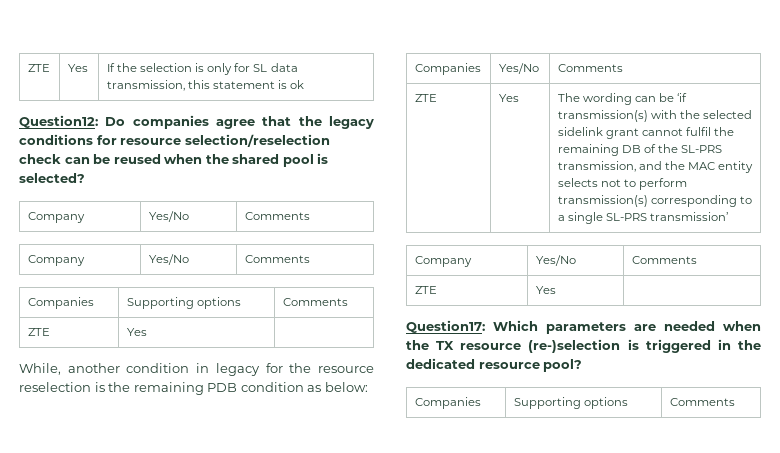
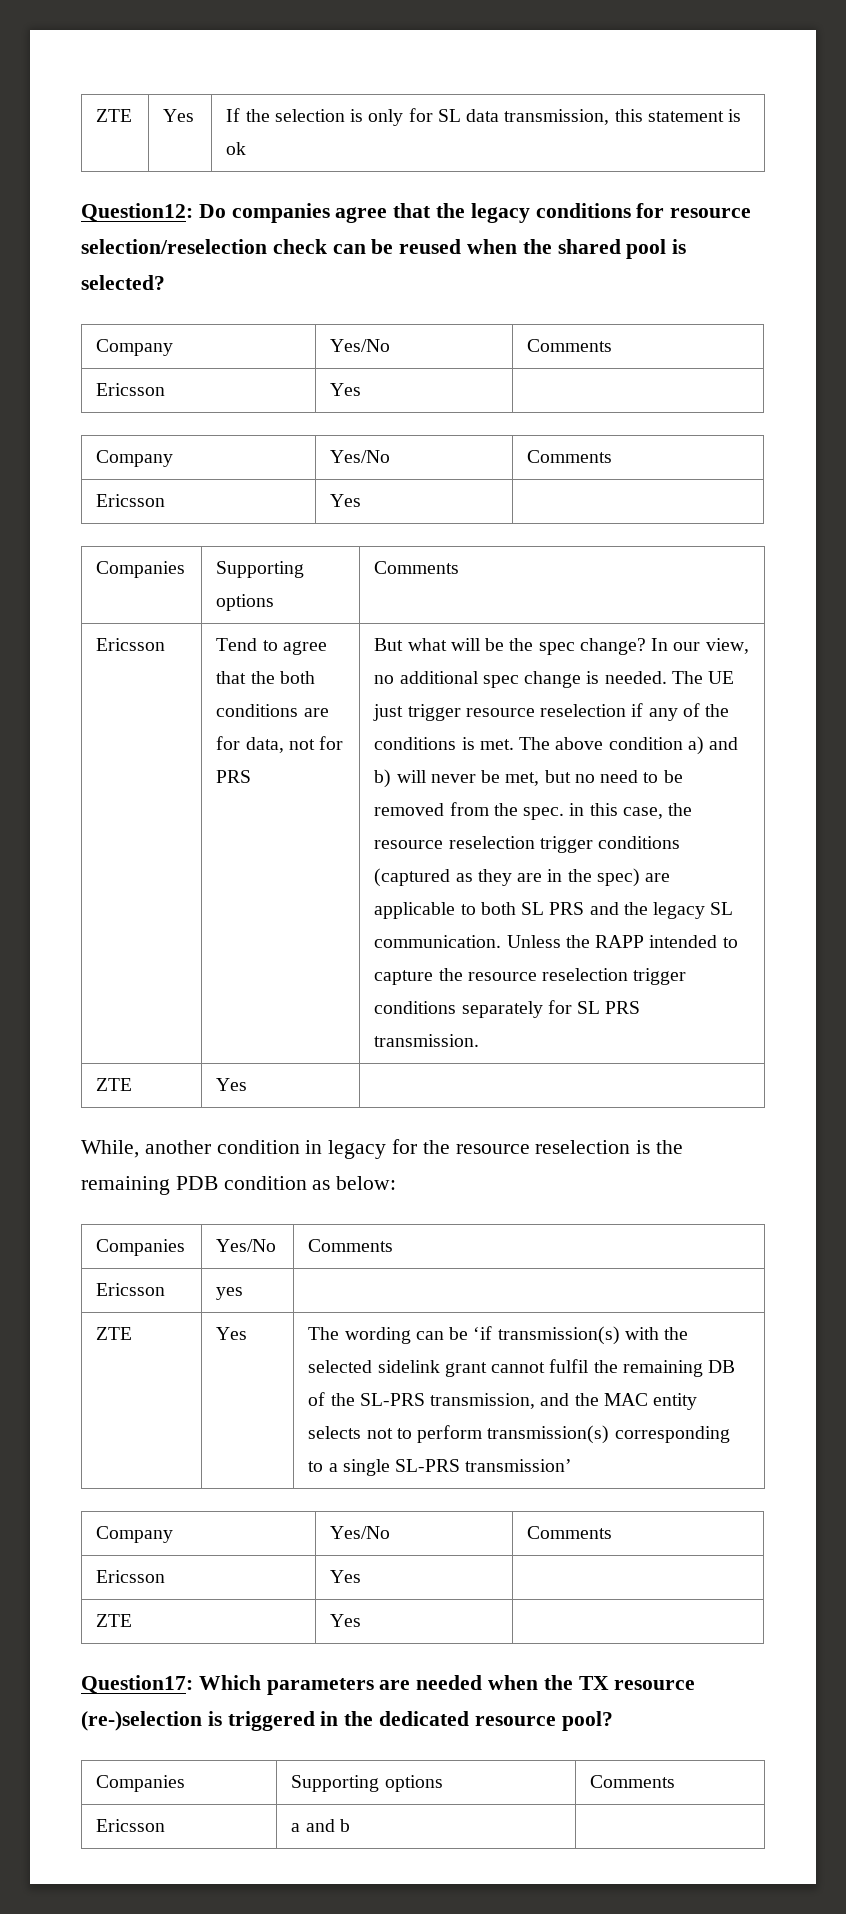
  Question12: Do companies agree that the legacy conditions for resource selection/reselection check can be reused when the shared pool is selected?
  Company | Yes/No | Comments
+ Ericsson | Yes |
  Company | Yes/No | Comments
+ Ericsson | Yes |
  Companies | Supporting options | Comments
+ Ericsson | Tend to agree that the both conditions are for data, not for PRS | But what will be the spec change? In our view, no additional spec change is needed. The UE just trigger resource reselection if any of the conditions is met. The above condition a) and b) will never be met, but no need to be removed from the spec. in this case, the resource reselection trigger conditions (captured as they are in the spec) are applicable to both SL PRS and the legacy SL communication. Unless the RAPP intended to capture the resource reselection trigger conditions separately for SL PRS transmission.
+ Ericsson | yes |
  ZTE | Yes | The wording can be ‘if transmission(s) with the selected sidelink grant cannot fulfil the remaining DB of the SL-PRS transmission, and the MAC entity selects not to perform transmission(s) corresponding to a single SL-PRS transmission’
  Company | Yes/No | Comments
+ Ericsson | Yes |
+ Ericsson | a and b |

